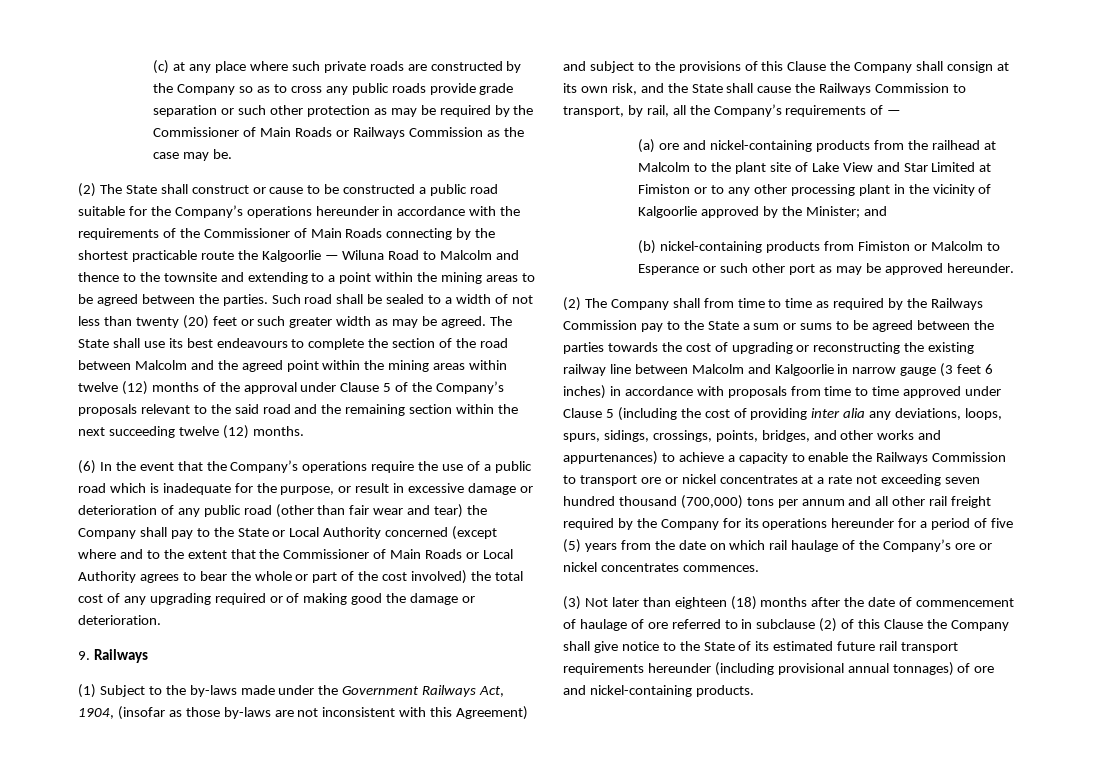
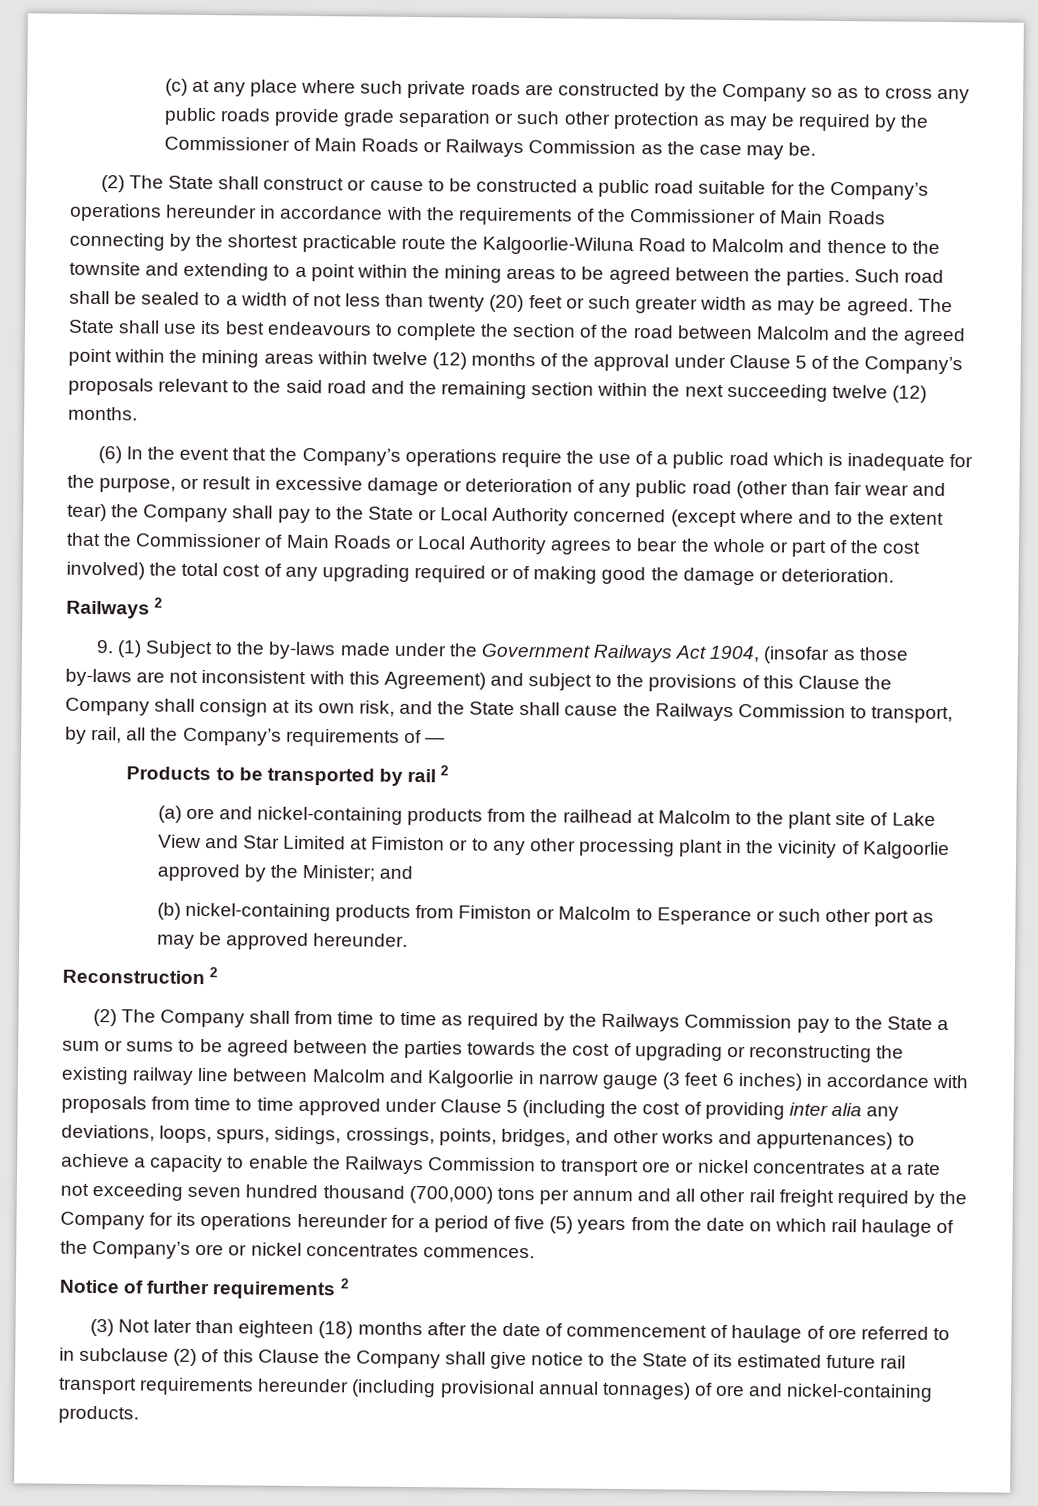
- (2) The State shall construct or cause to be constructed a public road suitable for the Company’s operations hereunder in accordance with the requirements of the Commissioner of Main Roads connecting by the shortest practicable route the Kalgoorlie — Wiluna Road to Malcolm and thence to the townsite and extending to a point within the mining areas to be agreed between the parties.
+ (2) The State shall construct or cause to be constructed a public road suitable for the Company’s operations hereunder in accordance with the requirements of the Commissioner of Main Roads connecting by the shortest practicable route the Kalgoorlie-Wiluna Road to Malcolm and thence to the townsite and extending to a point within the mining areas to be agreed between the parties.
+ Railways 2
- 9. Railways
- (1) Subject to the by-laws made under the Government Railways Act, 1904, (insofar as those by-laws are not inconsistent with this Agreement) and subject to the provisions of this Clause the Company shall consign at its own risk, and the State shall cause the Railways Commission to transport, by rail, all the Company’s requirements of —
+ 9. (1) Subject to the by-laws made under the Government Railways Act 1904, (insofar as those by-laws are not inconsistent with this Agreement) and subject to the provisions of this Clause the Company shall consign at its own risk, and the State shall cause the Railways Commission to transport, by rail, all the Company’s requirements of —
+ Products to be transported by rail 2
+ Reconstruction 2
+ Notice of further requirements 2

